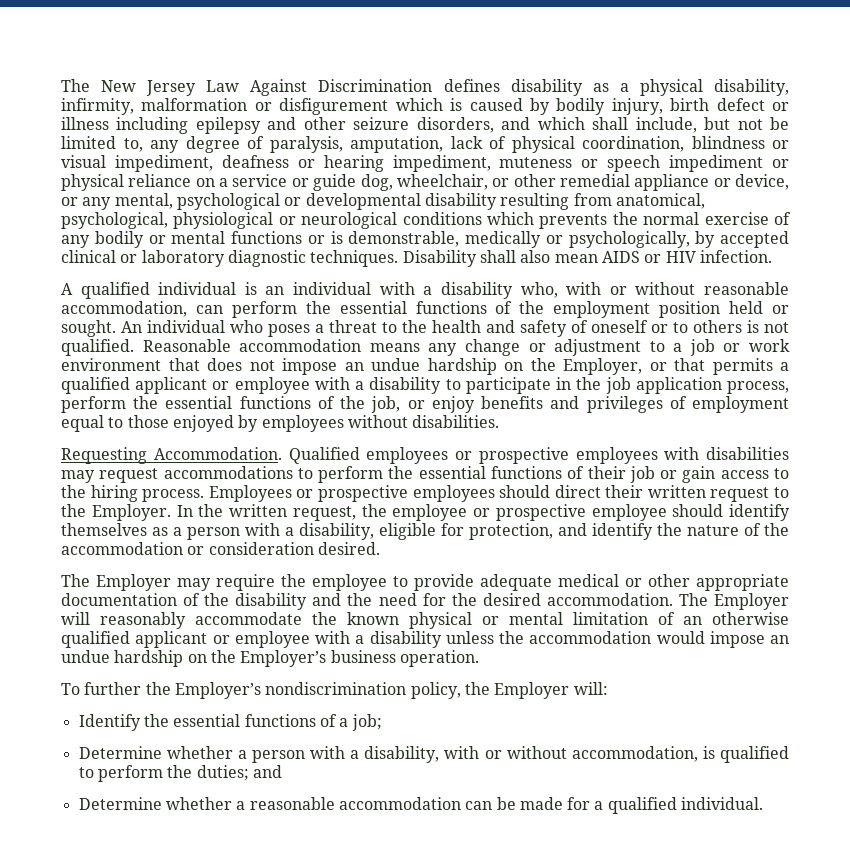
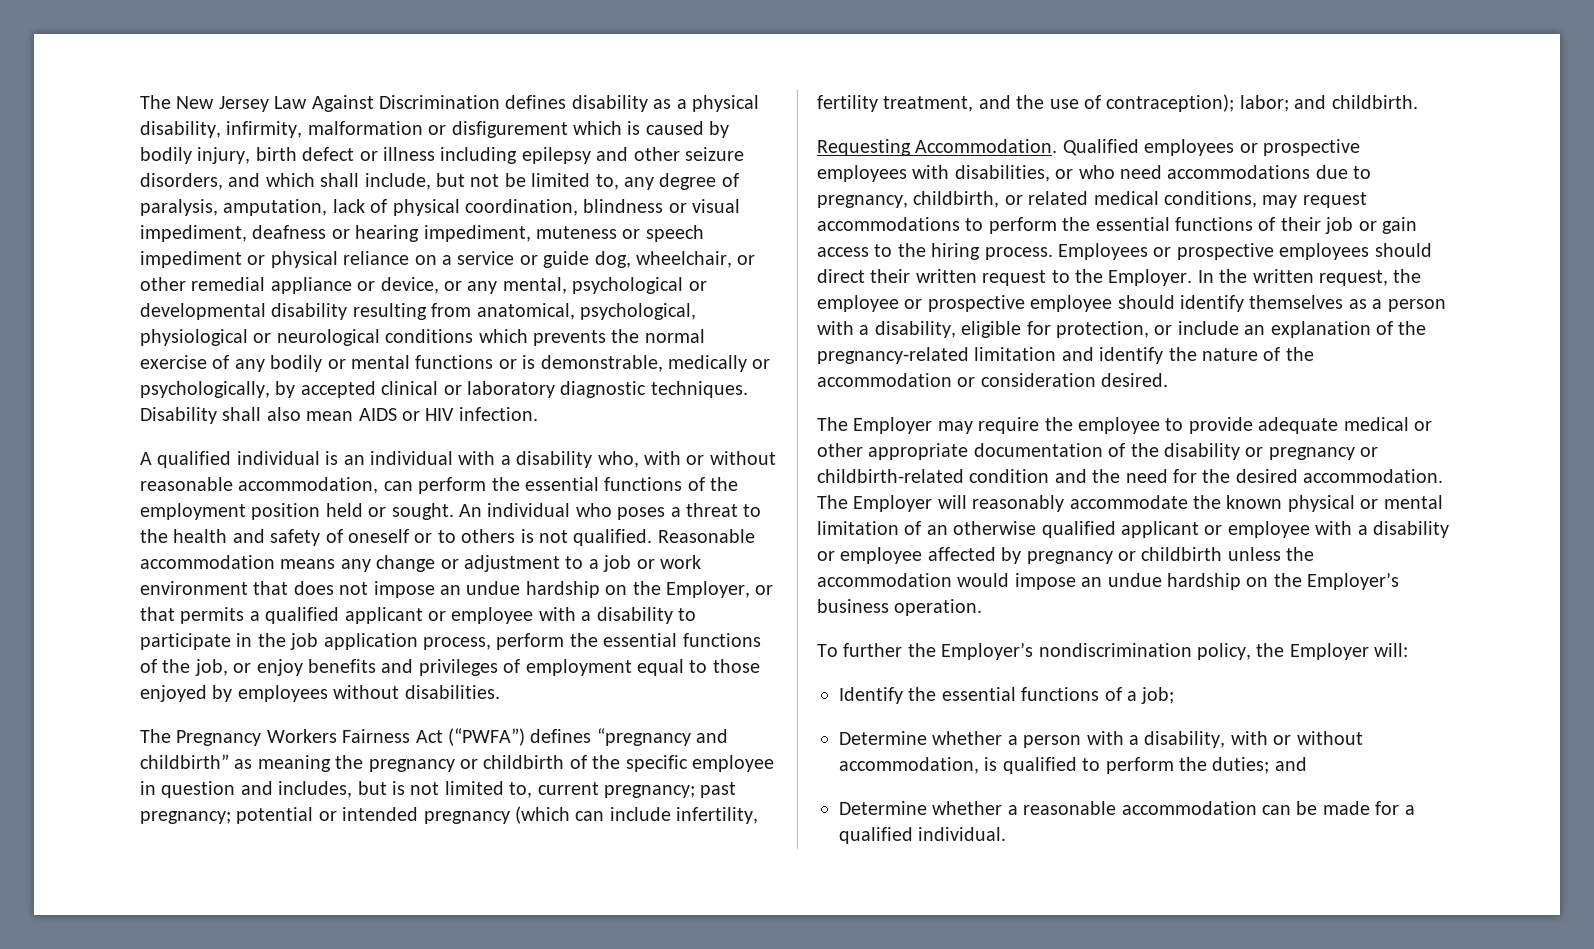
+ The Pregnancy Workers Fairness Act (“PWFA”) defines “pregnancy and childbirth” as meaning the pregnancy or childbirth of the specific employee in question and includes, but is not limited to, current pregnancy; past pregnancy; potential or intended pregnancy (which can include infertility, fertility treatment, and the use of contraception); labor; and childbirth.
- Qualified employees or prospective employees with disabilities may request accommodations to perform the essential functions of their job or gain access to the hiring process.
+ Qualified employees or prospective employees with disabilities, or who need accommodations due to pregnancy, childbirth, or related medical conditions, may request accommodations to perform the essential functions of their job or gain access to the hiring process.
- In the written request, the employee or prospective employee should identify themselves as a person with a disability, eligible for protection, and identify the nature of the accommodation or consideration desired.
+ In the written request, the employee or prospective employee should identify themselves as a person with a disability, eligible for protection, or include an explanation of the pregnancy-related limitation and identify the nature of the accommodation or consideration desired.
- The Employer may require the employee to provide adequate medical or other appropriate documentation of the disability and the need for the desired accommodation.
+ The Employer may require the employee to provide adequate medical or other appropriate documentation of the disability or pregnancy or childbirth-related condition and the need for the desired accommodation.
- The Employer will reasonably accommodate the known physical or mental limitation of an otherwise qualified applicant or employee with a disability unless the accommodation would impose an undue hardship on the Employer’s business operation.
+ The Employer will reasonably accommodate the known physical or mental limitation of an otherwise qualified applicant or employee with a disability or employee affected by pregnancy or childbirth unless the accommodation would impose an undue hardship on the Employer’s business operation.

